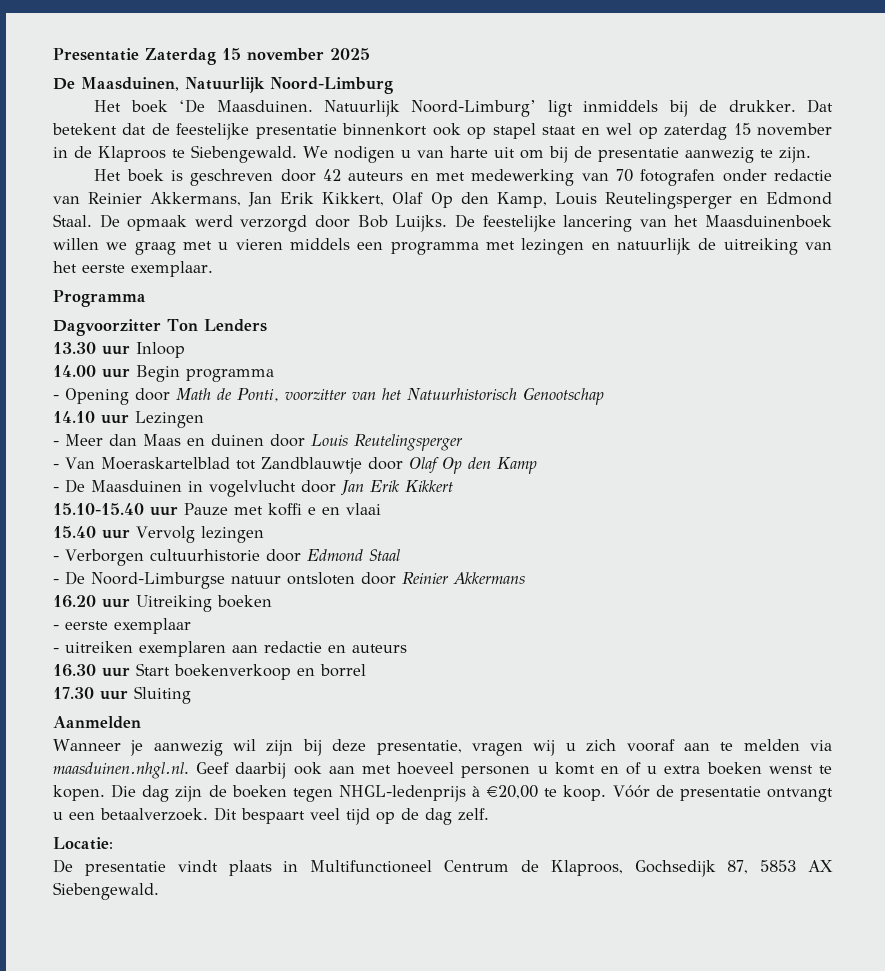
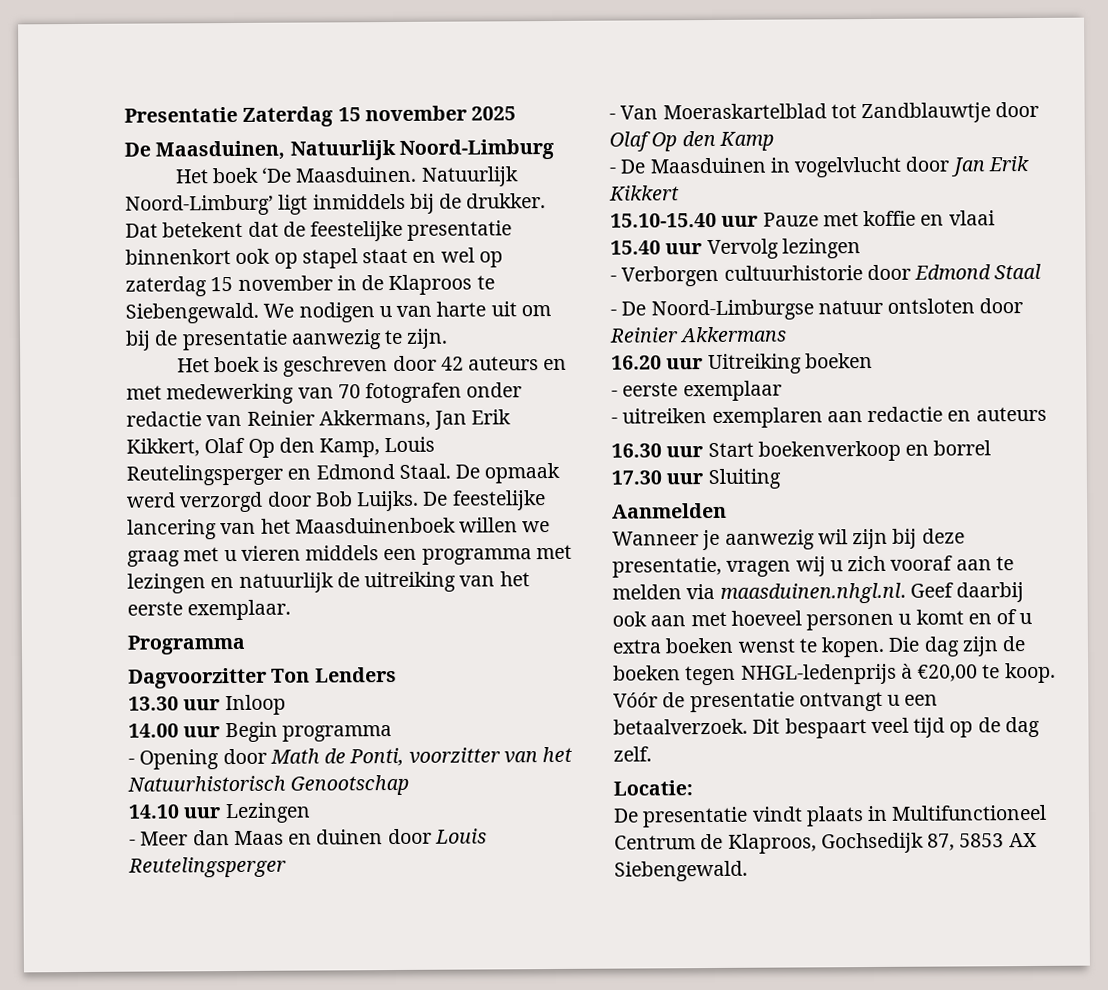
- 15.10-15.40 uur Pauze met koffi e en vlaai
+ 15.10-15.40 uur Pauze met koffie en vlaai

